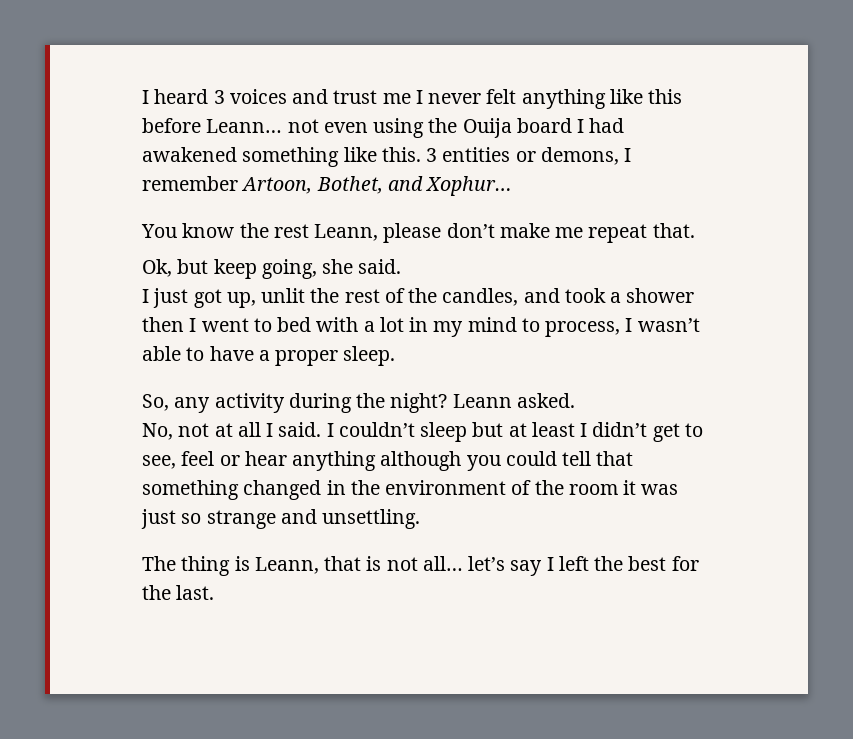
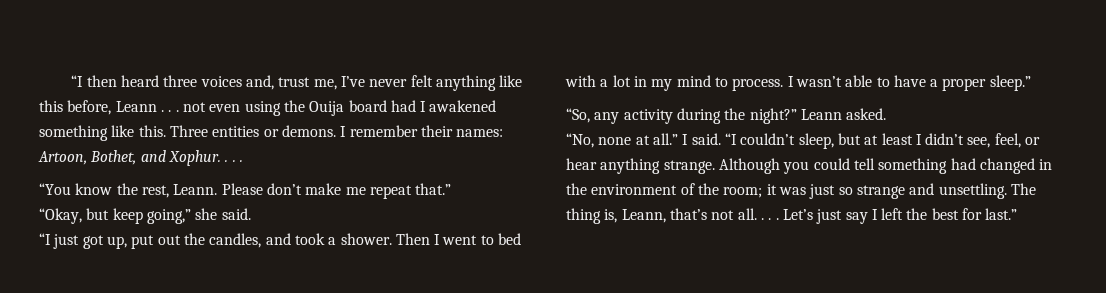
- I heard 3 voices and trust me I never felt anything like this before Leann… not even using the Ouija board I had awakened something like this.
+ “I then heard three voices and, trust me, I’ve never felt anything like this before, Leann . . . not even using the Ouija board had I awakened something like this.
- 3 entities or demons, I remember Artoon, Bothet, and Xophur…
- You know the rest Leann, please don’t make me repeat that.
- Ok, but keep going, she said.
+ Three entities or demons. I remember their names: Artoon, Bothet, and Xophur. . . .
+ “You know the rest, Leann. Please don’t make me repeat that.”
+ “Okay, but keep going,” she said.
- I just got up, unlit the rest of the candles, and took a shower then I went to bed with a lot in my mind to process, I wasn’t able to have a proper sleep.
- So, any activity during the night?
+ “I just got up, put out the candles, and took a shower. Then I went to bed with a lot in my mind to process. I wasn’t able to have a proper sleep.”
+ “So, any activity during the night?”
- No, not at all I said. I couldn’t sleep but at least I didn’t get to see, feel or hear anything although you could tell that something changed in the environment of the room it was just so strange and unsettling.
- The thing is Leann, that is not all… let’s say I left the best for the last.
+ “No, none at all.” I said. “I couldn’t sleep, but at least I didn’t see, feel, or hear anything strange. Although you could tell something had changed in the environment of the room; it was just so strange and unsettling. The thing is, Leann, that’s not all. . . . Let’s just say I left the best for last.”

